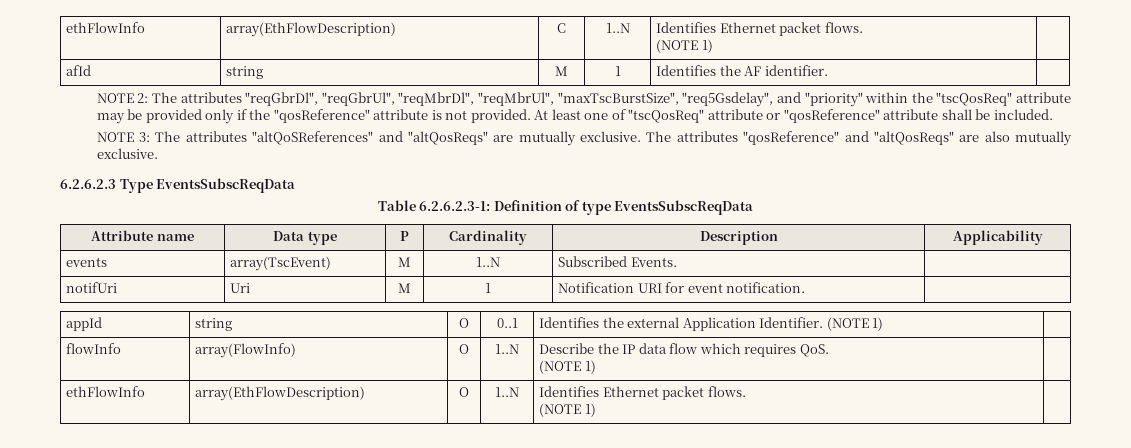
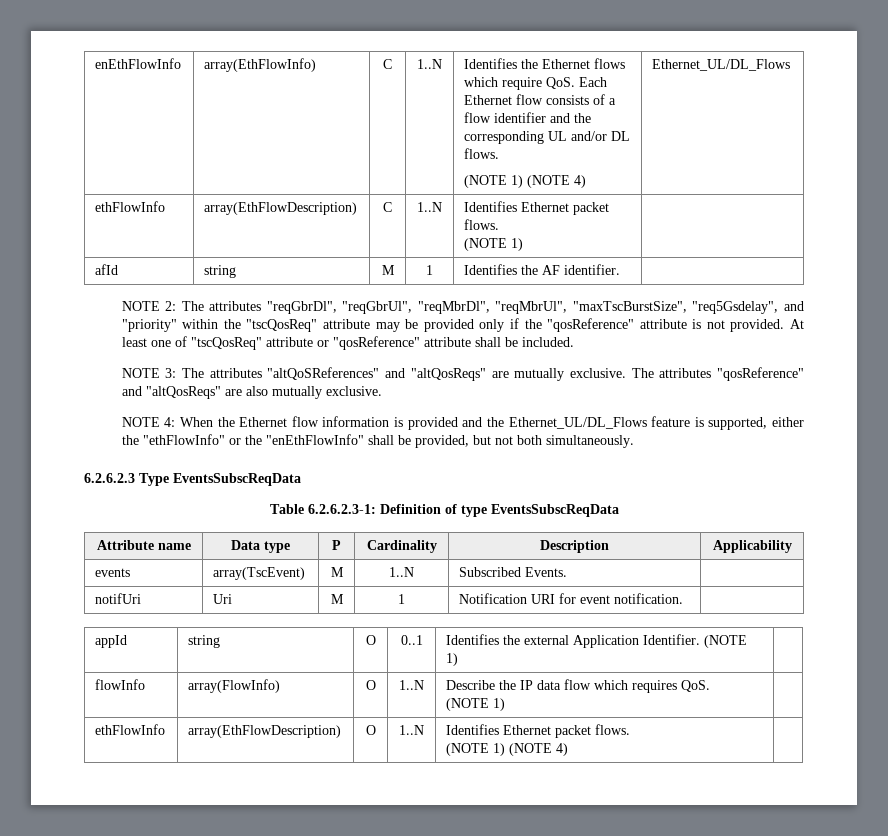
+ enEthFlowInfo | array(EthFlowInfo) | C | 1..N | Identifies the Ethernet flows which require QoS. Each Ethernet flow consists of a flow identifier and the corresponding UL and/or DL flows.
+ (NOTE 1) (NOTE 4) | Ethernet_UL/DL_Flows
+ NOTE 4: When the Ethernet flow information is provided and the Ethernet_UL/DL_Flows feature is supported, either the "ethFlowInfo" or the "enEthFlowInfo" shall be provided, but not both simultaneously.
  ethFlowInfo | array(EthFlowDescription) | O | 1..N | Identifies Ethernet packet flows.
- (NOTE 1) |
+ (NOTE 1) (NOTE 4) |

